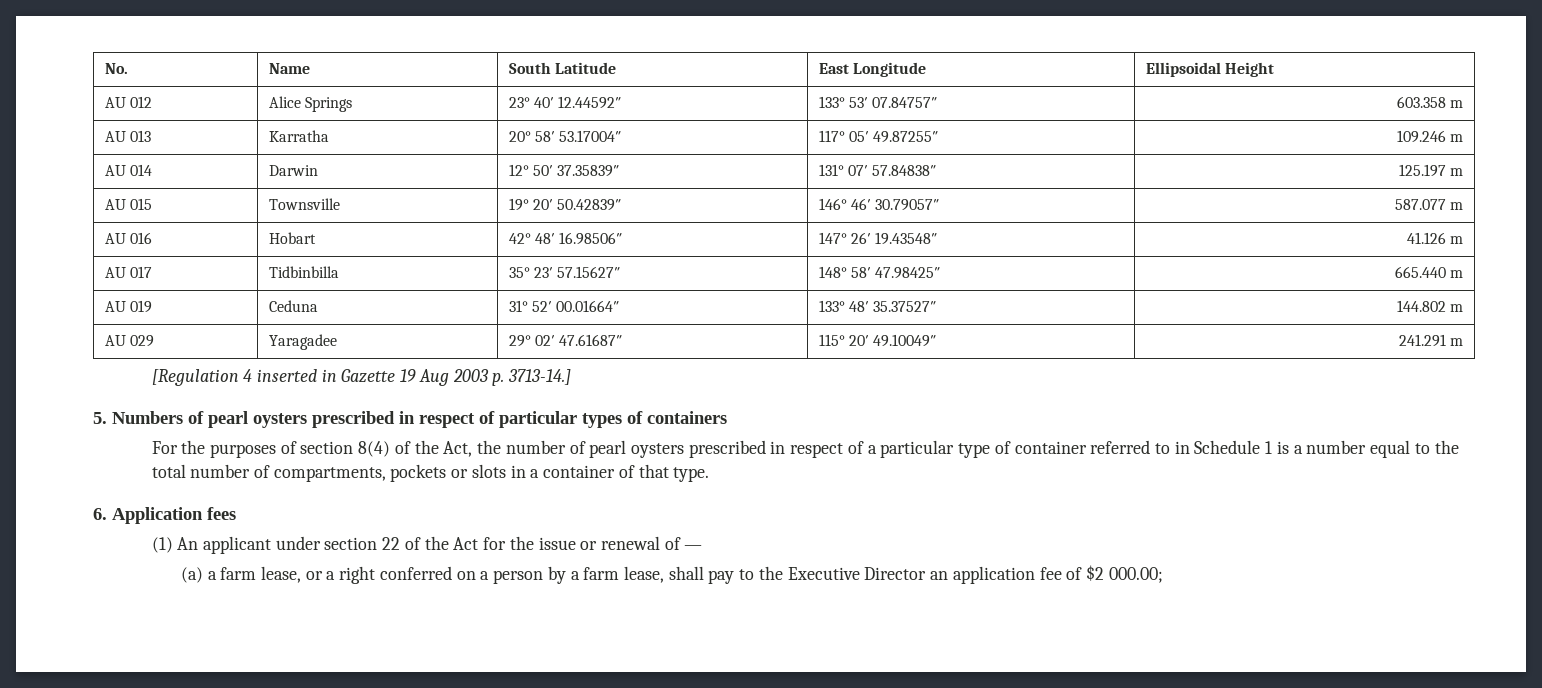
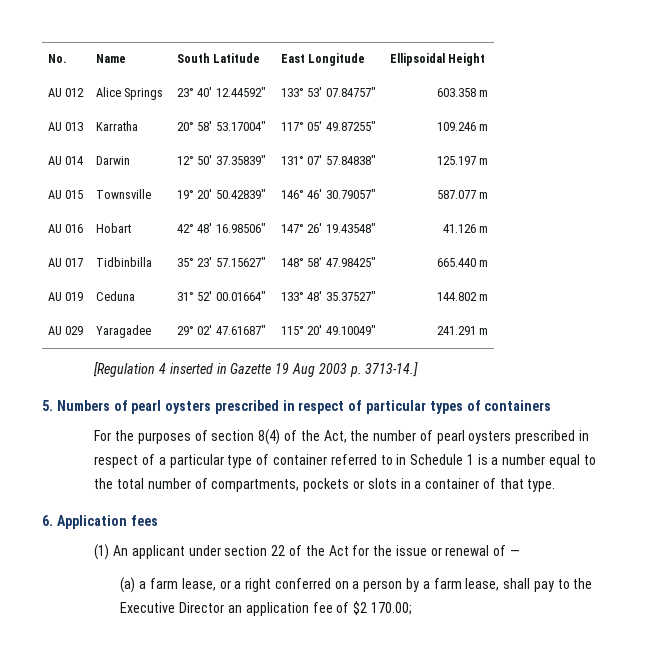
- (a) a farm lease, or a right conferred on a person by a farm lease, shall pay to the Executive Director an application fee of $2 000.00;
+ (a) a farm lease, or a right conferred on a person by a farm lease, shall pay to the Executive Director an application fee of $2 170.00;

